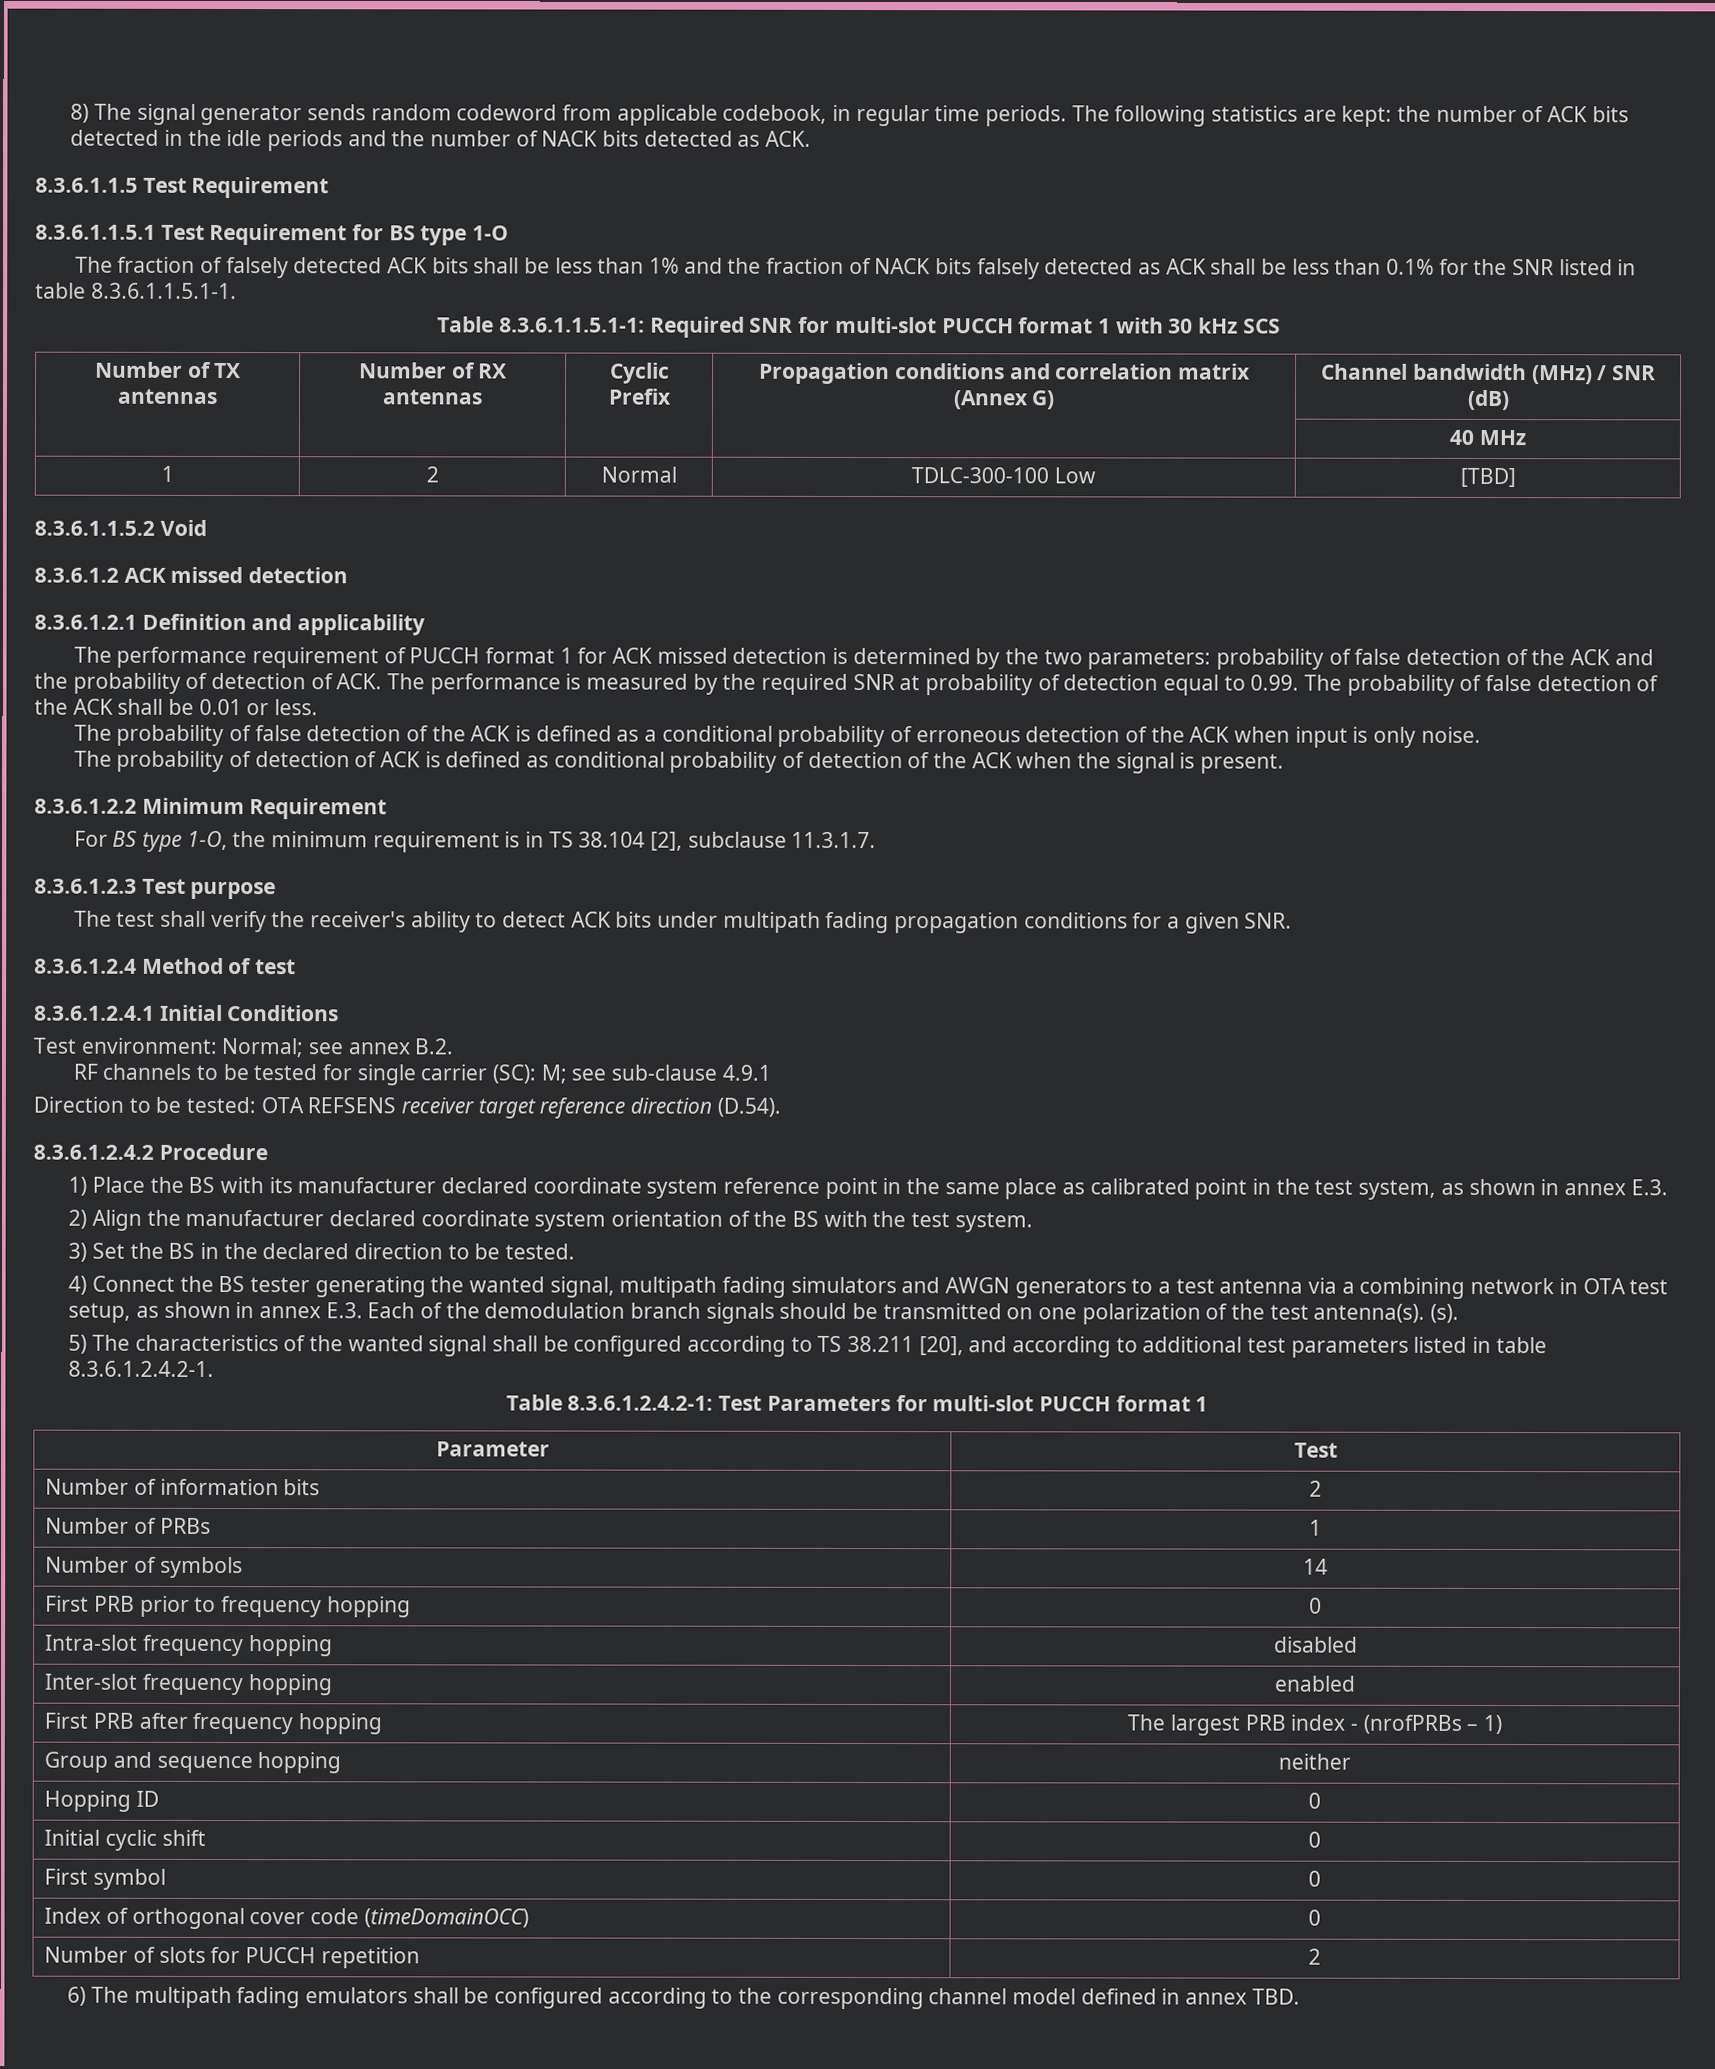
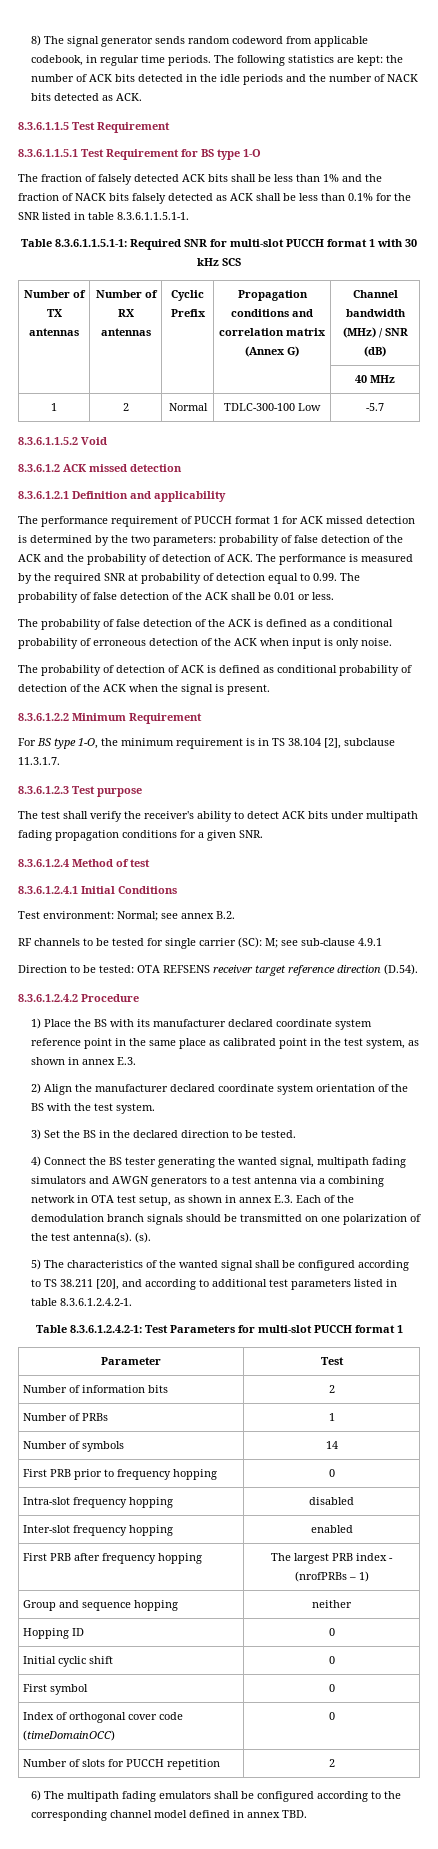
- 1 | 2 | Normal | TDLC-300-100 Low | [TBD]
+ 1 | 2 | Normal | TDLC-300-100 Low | -5.7

